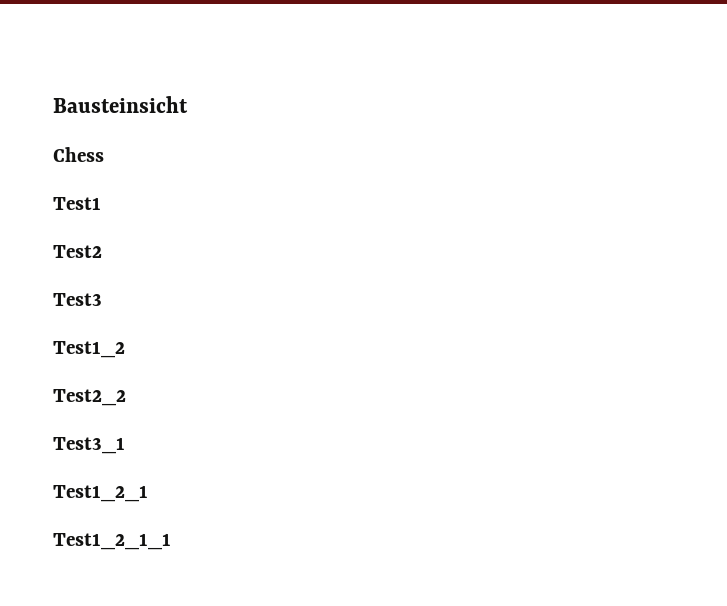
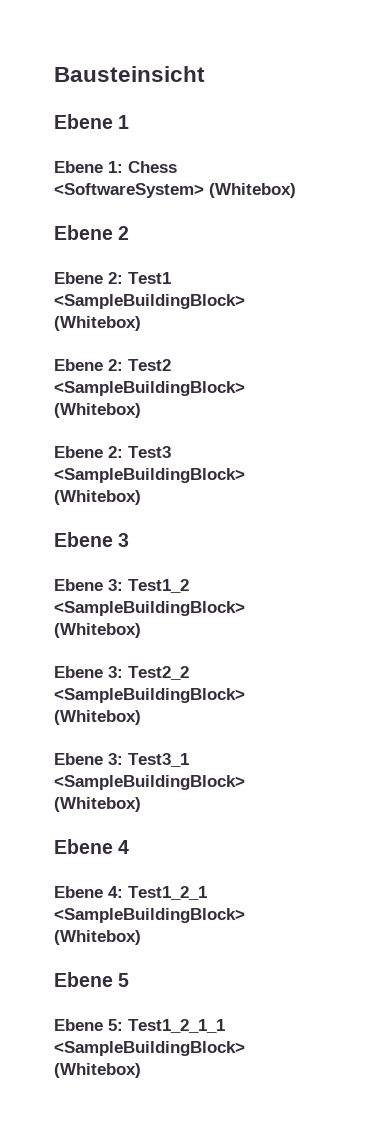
- Chess
- Test1
- Test2
- Test3
- Test1_2
- Test2_2
- Test3_1
- Test1_2_1
- Test1_2_1_1
+ Ebene 1
+ Ebene 1: Chess <SoftwareSystem> (Whitebox)
+ Ebene 2
+ Ebene 2: Test1 <SampleBuildingBlock> (Whitebox)
+ Ebene 2: Test2 <SampleBuildingBlock> (Whitebox)
+ Ebene 2: Test3 <SampleBuildingBlock> (Whitebox)
+ Ebene 3
+ Ebene 3: Test1_2 <SampleBuildingBlock> (Whitebox)
+ Ebene 3: Test2_2 <SampleBuildingBlock> (Whitebox)
+ Ebene 3: Test3_1 <SampleBuildingBlock> (Whitebox)
+ Ebene 4
+ Ebene 4: Test1_2_1 <SampleBuildingBlock> (Whitebox)
+ Ebene 5
+ Ebene 5: Test1_2_1_1 <SampleBuildingBlock> (Whitebox)

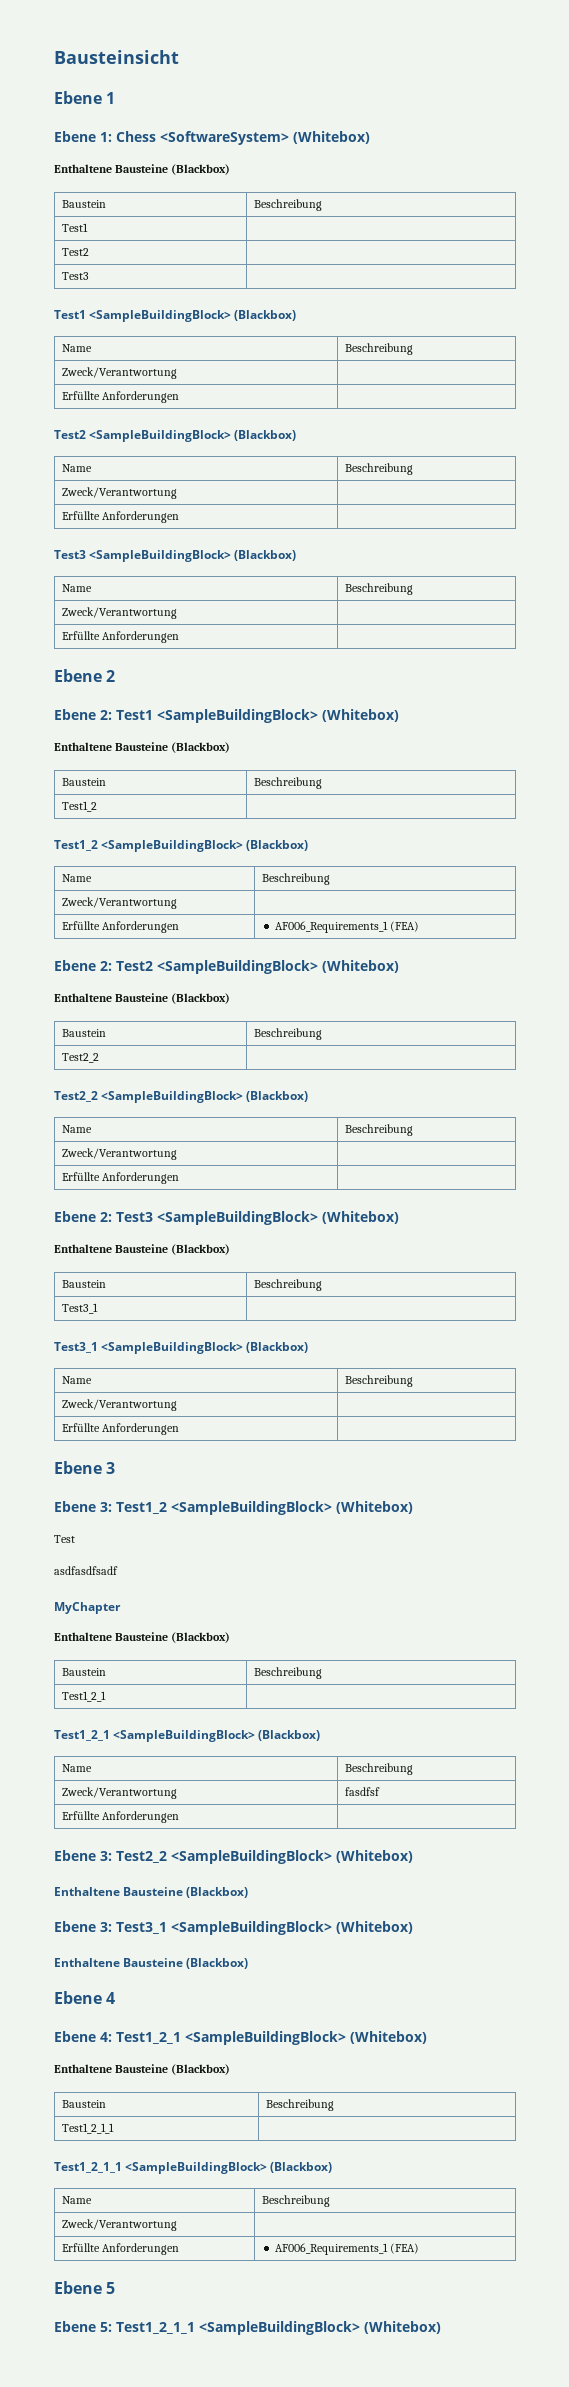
  Ebene 1: Chess <SoftwareSystem> (Whitebox)
+ Enthaltene Bausteine (Blackbox)
+ Baustein | Beschreibung
+ Test1 |
+ Test2 |
+ Test3 |
+ Test1 <SampleBuildingBlock> (Blackbox)
+ Name | Beschreibung
+ Zweck/Verantwortung |
+ Erfüllte Anforderungen |
+ Test2 <SampleBuildingBlock> (Blackbox)
+ Name | Beschreibung
+ Zweck/Verantwortung |
+ Erfüllte Anforderungen |
+ Test3 <SampleBuildingBlock> (Blackbox)
+ Name | Beschreibung
+ Zweck/Verantwortung |
+ Erfüllte Anforderungen |
  Ebene 2: Test1 <SampleBuildingBlock> (Whitebox)
+ Enthaltene Bausteine (Blackbox)
+ Baustein | Beschreibung
+ Test1_2 |
+ Test1_2 <SampleBuildingBlock> (Blackbox)
+ Name | Beschreibung
+ Zweck/Verantwortung |
+ Erfüllte Anforderungen | AF006_Requirements_1 (FEA)
  Ebene 2: Test2 <SampleBuildingBlock> (Whitebox)
+ Enthaltene Bausteine (Blackbox)
+ Baustein | Beschreibung
+ Test2_2 |
+ Test2_2 <SampleBuildingBlock> (Blackbox)
+ Name | Beschreibung
+ Zweck/Verantwortung |
+ Erfüllte Anforderungen |
  Ebene 2: Test3 <SampleBuildingBlock> (Whitebox)
+ Enthaltene Bausteine (Blackbox)
+ Baustein | Beschreibung
+ Test3_1 |
+ Test3_1 <SampleBuildingBlock> (Blackbox)
+ Name | Beschreibung
+ Zweck/Verantwortung |
+ Erfüllte Anforderungen |
+ Test
+ asdfasdfsadf
+ MyChapter
+ Enthaltene Bausteine (Blackbox)
+ Baustein | Beschreibung
+ Test1_2_1 |
+ Test1_2_1 <SampleBuildingBlock> (Blackbox)
+ Name | Beschreibung
+ Zweck/Verantwortung | fasdfsf
+ Erfüllte Anforderungen |
  Ebene 3: Test2_2 <SampleBuildingBlock> (Whitebox)
+ Enthaltene Bausteine (Blackbox)
  Ebene 3: Test3_1 <SampleBuildingBlock> (Whitebox)
+ Enthaltene Bausteine (Blackbox)
  Ebene 4: Test1_2_1 <SampleBuildingBlock> (Whitebox)
+ Enthaltene Bausteine (Blackbox)
+ Baustein | Beschreibung
+ Test1_2_1_1 |
+ Test1_2_1_1 <SampleBuildingBlock> (Blackbox)
+ Name | Beschreibung
+ Zweck/Verantwortung |
+ Erfüllte Anforderungen | AF006_Requirements_1 (FEA)

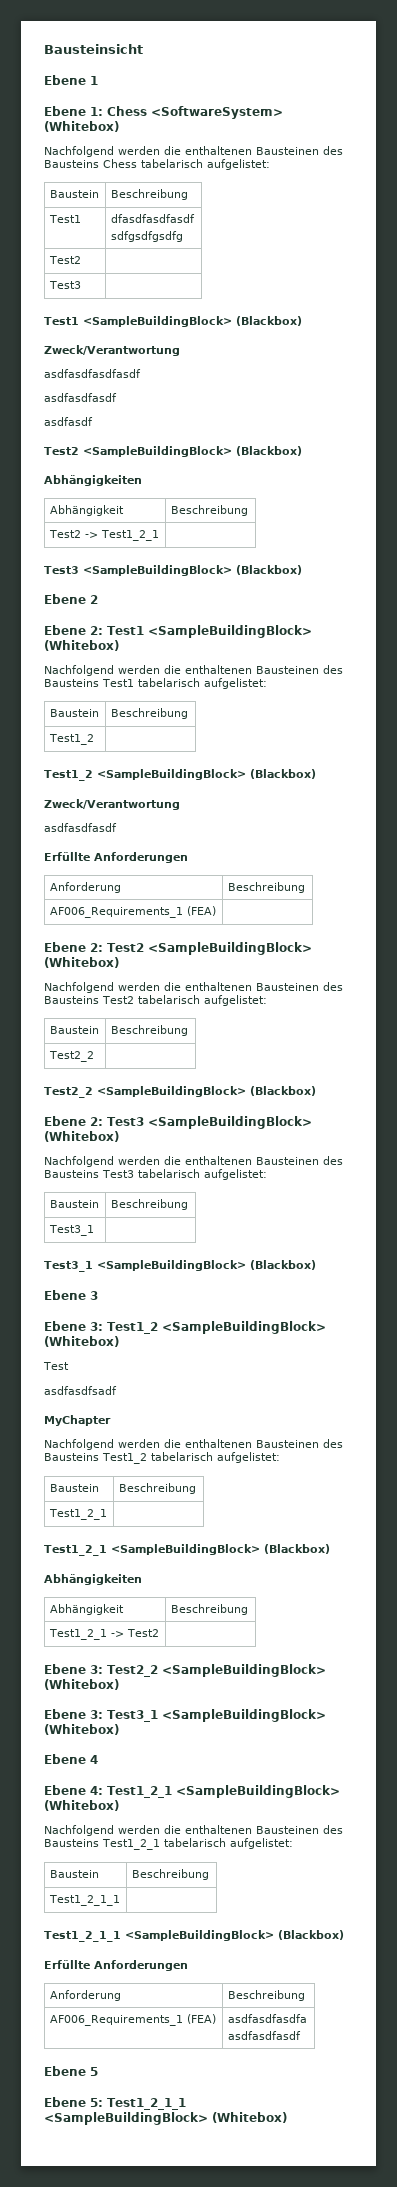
  Ebene 1: Chess <SoftwareSystem> (Whitebox)
- Enthaltene Bausteine (Blackbox)
+ Nachfolgend werden die enthaltenen Bausteinen des Bausteins Chess tabelarisch aufgelistet:
- Test1 |
+ Test1 | dfasdfasdfasdf
+ sdfgsdfgsdfg
  Test1 <SampleBuildingBlock> (Blackbox)
- Name | Beschreibung
- Zweck/Verantwortung |
- Erfüllte Anforderungen |
+ Zweck/Verantwortung
+ asdfasdfasdfasdf
+ asdfasdfasdf
+ asdfasdf
  Test2 <SampleBuildingBlock> (Blackbox)
- Name | Beschreibung
- Zweck/Verantwortung |
- Erfüllte Anforderungen |
+ Abhängigkeiten
+ Abhängigkeit | Beschreibung
+ Test2 -> Test1_2_1 |
  Test3 <SampleBuildingBlock> (Blackbox)
- Name | Beschreibung
- Zweck/Verantwortung |
- Erfüllte Anforderungen |
  Ebene 2: Test1 <SampleBuildingBlock> (Whitebox)
- Enthaltene Bausteine (Blackbox)
+ Nachfolgend werden die enthaltenen Bausteinen des Bausteins Test1 tabelarisch aufgelistet:
  Test1_2 <SampleBuildingBlock> (Blackbox)
- Name | Beschreibung
- Zweck/Verantwortung |
- Erfüllte Anforderungen | AF006_Requirements_1 (FEA)
+ Zweck/Verantwortung
+ asdfasdfasdf
+ Erfüllte Anforderungen
+ Anforderung | Beschreibung
+ AF006_Requirements_1 (FEA) |
  Ebene 2: Test2 <SampleBuildingBlock> (Whitebox)
- Enthaltene Bausteine (Blackbox)
+ Nachfolgend werden die enthaltenen Bausteinen des Bausteins Test2 tabelarisch aufgelistet:
  Test2_2 <SampleBuildingBlock> (Blackbox)
- Name | Beschreibung
- Zweck/Verantwortung |
- Erfüllte Anforderungen |
  Ebene 2: Test3 <SampleBuildingBlock> (Whitebox)
- Enthaltene Bausteine (Blackbox)
+ Nachfolgend werden die enthaltenen Bausteinen des Bausteins Test3 tabelarisch aufgelistet:
  Test3_1 <SampleBuildingBlock> (Blackbox)
- Name | Beschreibung
- Zweck/Verantwortung |
- Erfüllte Anforderungen |
  MyChapter
- Enthaltene Bausteine (Blackbox)
+ Nachfolgend werden die enthaltenen Bausteinen des Bausteins Test1_2 tabelarisch aufgelistet:
  Test1_2_1 <SampleBuildingBlock> (Blackbox)
- Name | Beschreibung
- Zweck/Verantwortung | fasdfsf
- Erfüllte Anforderungen |
+ Abhängigkeiten
+ Abhängigkeit | Beschreibung
+ Test1_2_1 -> Test2 |
  Ebene 3: Test2_2 <SampleBuildingBlock> (Whitebox)
- Enthaltene Bausteine (Blackbox)
  Ebene 3: Test3_1 <SampleBuildingBlock> (Whitebox)
- Enthaltene Bausteine (Blackbox)
  Ebene 4: Test1_2_1 <SampleBuildingBlock> (Whitebox)
- Enthaltene Bausteine (Blackbox)
+ Nachfolgend werden die enthaltenen Bausteinen des Bausteins Test1_2_1 tabelarisch aufgelistet:
  Test1_2_1_1 <SampleBuildingBlock> (Blackbox)
- Name | Beschreibung
- Zweck/Verantwortung |
- Erfüllte Anforderungen | AF006_Requirements_1 (FEA)
+ Erfüllte Anforderungen
+ Anforderung | Beschreibung
+ AF006_Requirements_1 (FEA) | asdfasdfasdfa
+ asdfasdfasdf

